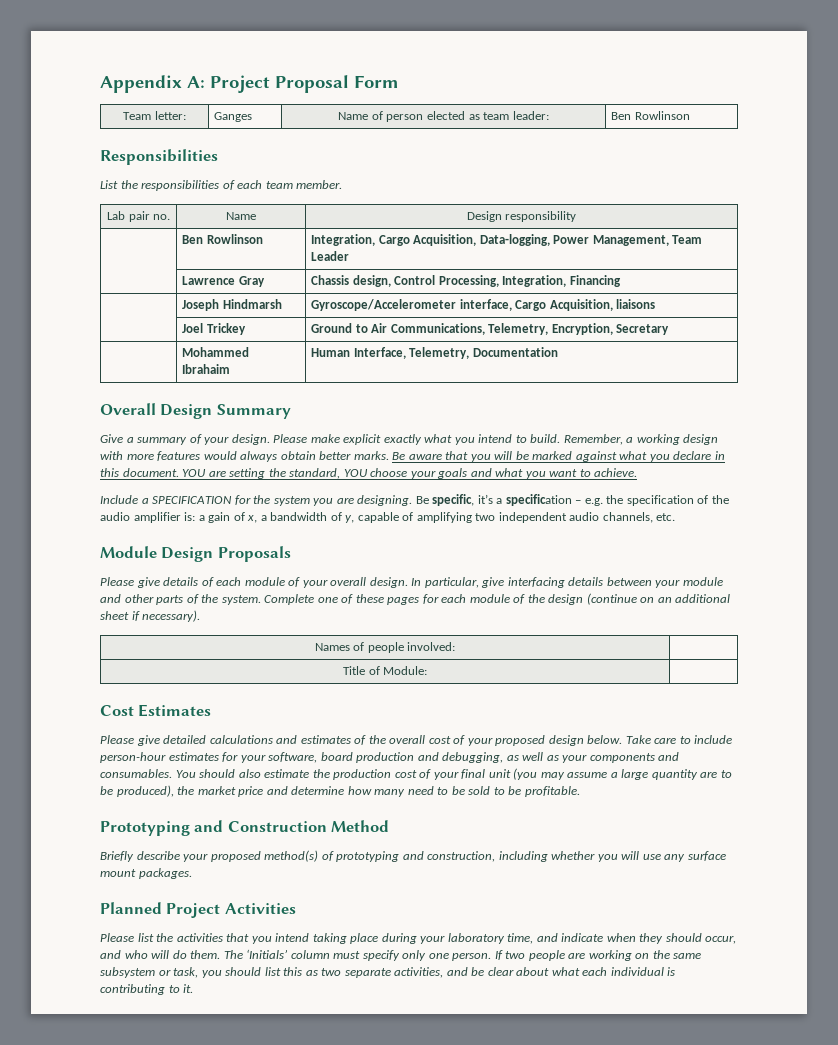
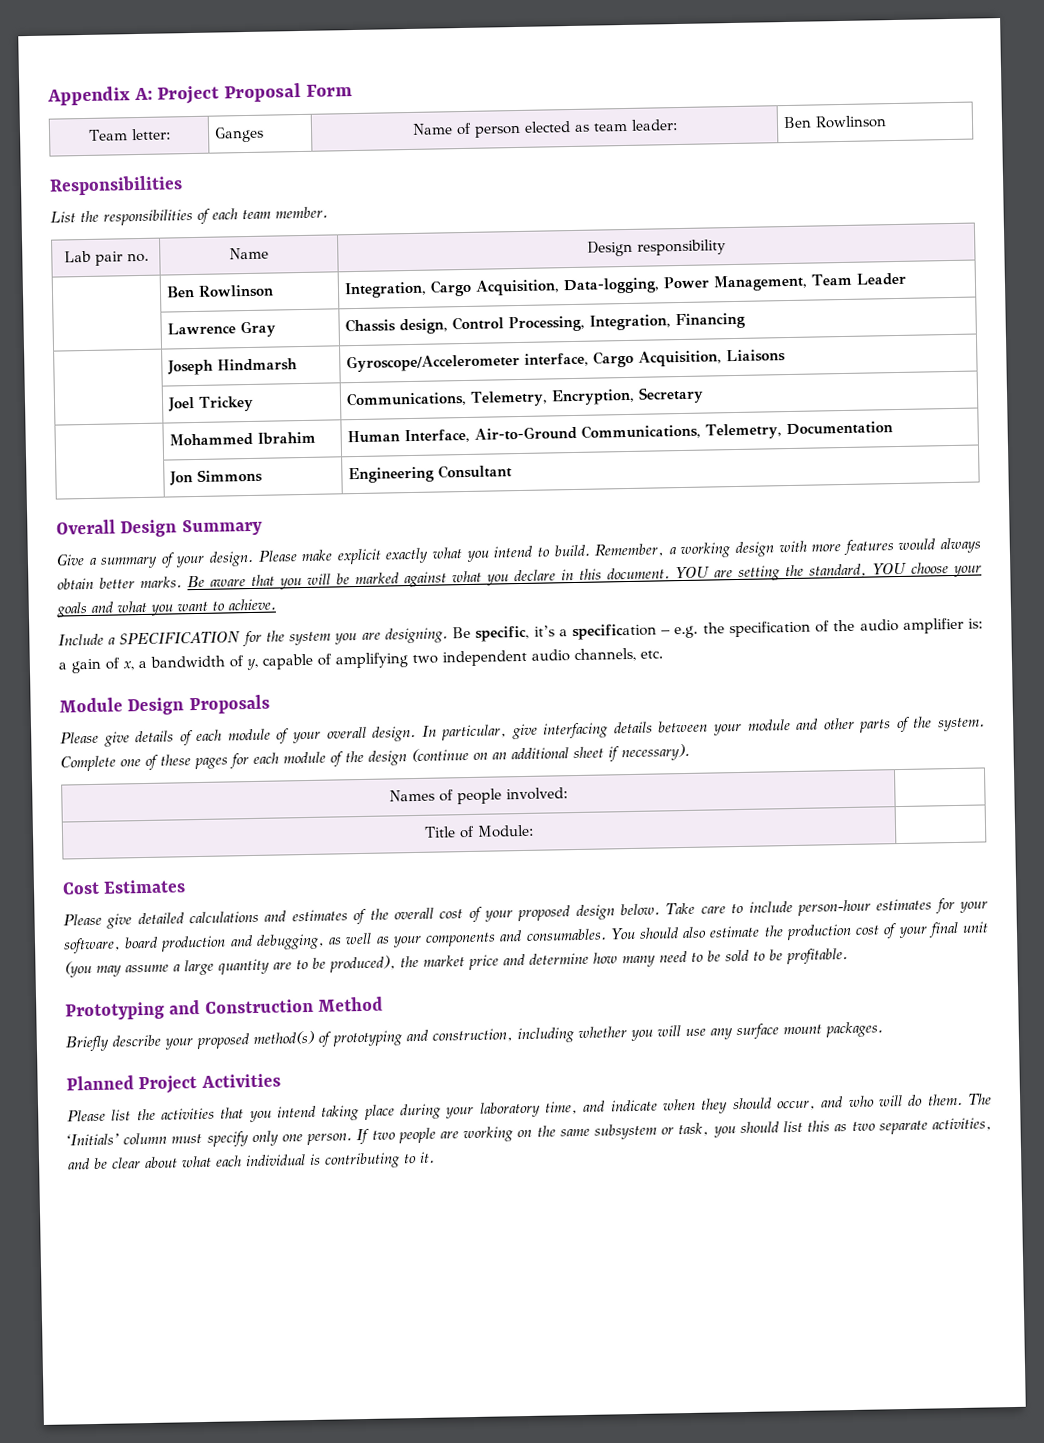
- | Joseph Hindmarsh | Gyroscope/Accelerometer interface, Cargo Acquisition, liaisons
+ | Joseph Hindmarsh | Gyroscope/Accelerometer interface, Cargo Acquisition, Liaisons
- | Joel Trickey | Ground to Air Communications, Telemetry, Encryption, Secretary
+ | Joel Trickey | Communications, Telemetry, Encryption, Secretary
- | Mohammed Ibrahaim | Human Interface, Telemetry, Documentation
+ | Mohammed Ibrahim | Human Interface, Air-to-Ground Communications, Telemetry, Documentation
+ | Jon Simmons | Engineering Consultant

